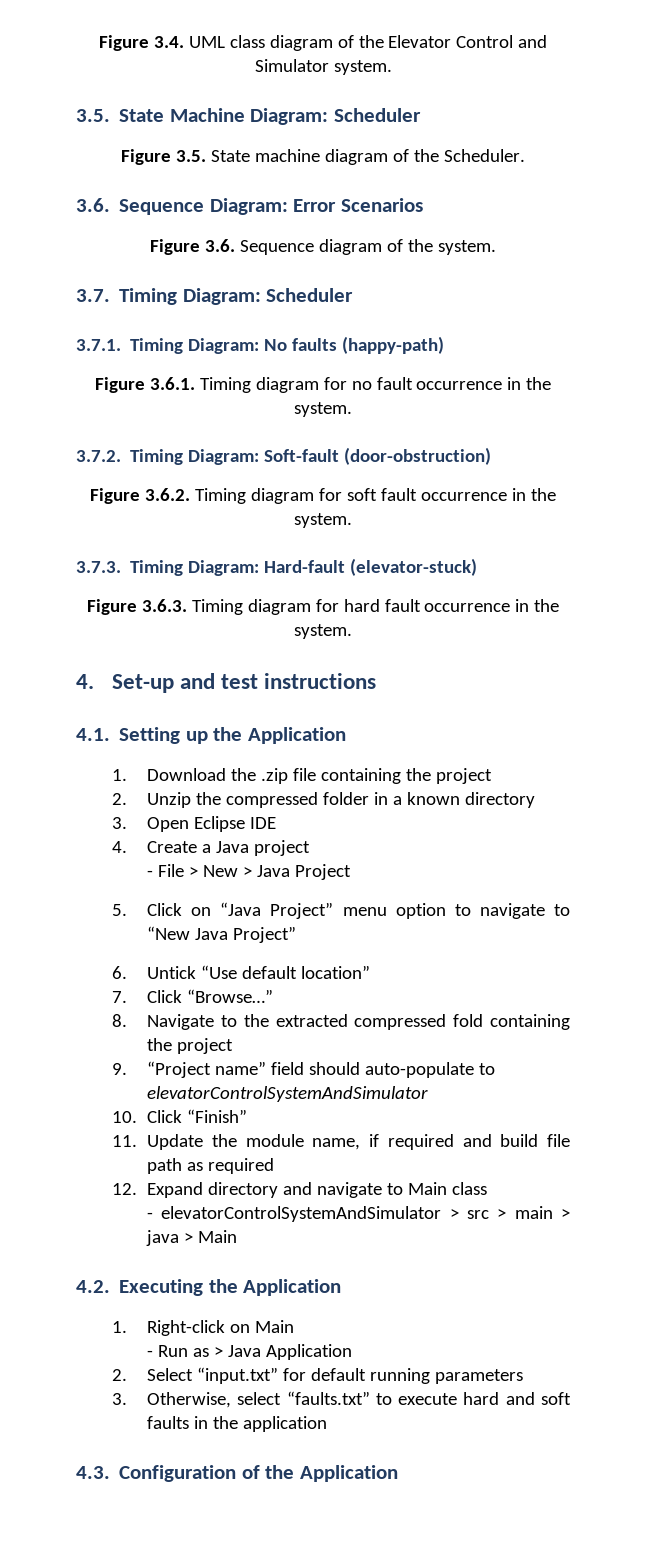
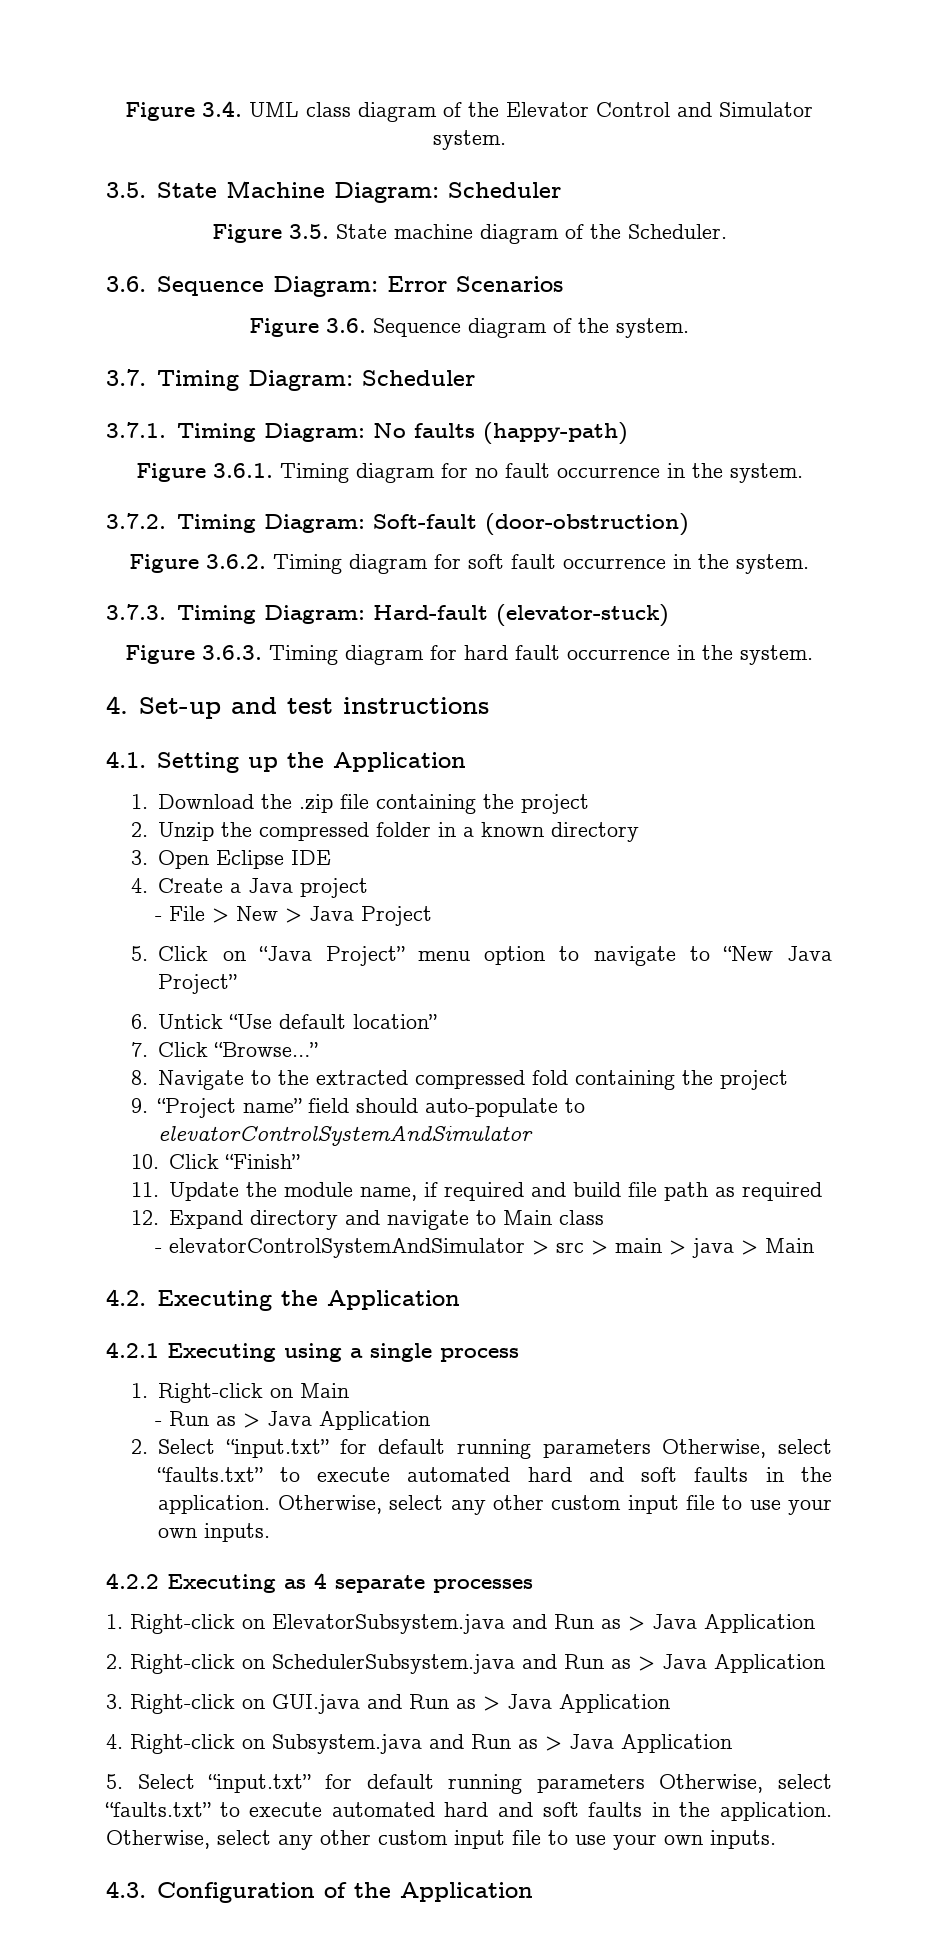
+ 4.2.1 Executing using a single process
- 2. Select “input.txt” for default running parameters
- 3. Otherwise, select “faults.txt” to execute hard and soft faults in the application
+ 2. Select “input.txt” for default running parameters Otherwise, select “faults.txt” to execute automated hard and soft faults in the application. Otherwise, select any other custom input file to use your own inputs.
+ 4.2.2 Executing as 4 separate processes
+ 1. Right-click on ElevatorSubsystem.java and Run as > Java Application
+ 2. Right-click on SchedulerSubsystem.java and Run as > Java Application
+ 3. Right-click on GUI.java and Run as > Java Application
+ 4. Right-click on Subsystem.java and Run as > Java Application
+ 5. Select “input.txt” for default running parameters Otherwise, select “faults.txt” to execute automated hard and soft faults in the application. Otherwise, select any other custom input file to use your own inputs.

